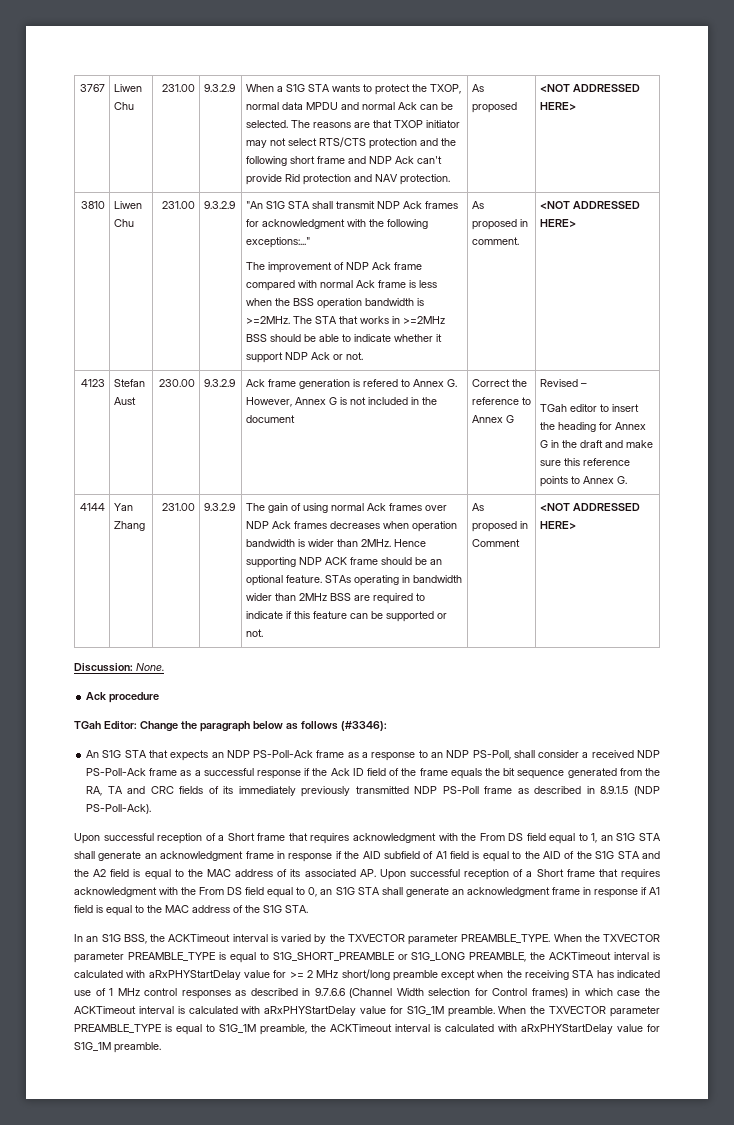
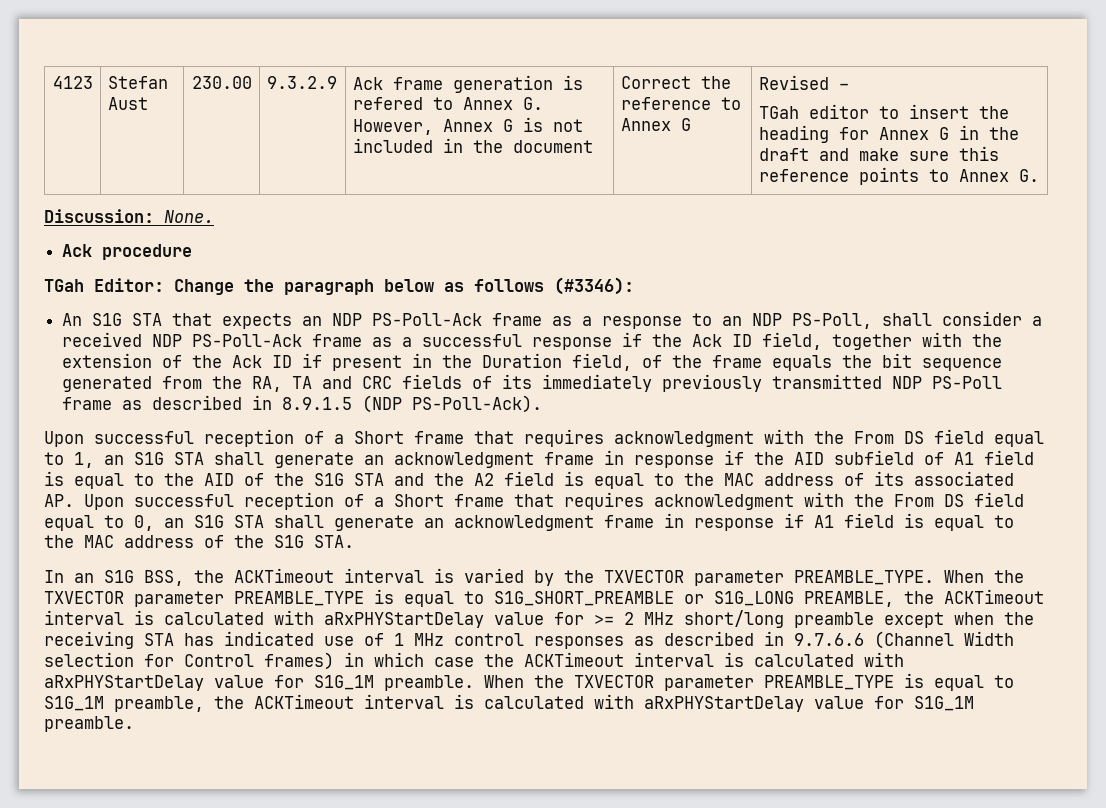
- 3767 | Liwen Chu | 231.00 | 9.3.2.9 | When a S1G STA wants to protect the TXOP, normal data MPDU and normal Ack can be selected. The reasons are that TXOP initiator may not select RTS/CTS protection and the following short frame and NDP Ack can't provide Rid protection and NAV protection. | As proposed | <NOT ADDRESSED HERE>
- 3810 | Liwen Chu | 231.00 | 9.3.2.9 | "An S1G STA shall transmit NDP Ack frames for acknowledgment with the following exceptions:..."
- The improvement of NDP Ack frame compared with normal Ack frame is less when the BSS operation bandwidth is >=2MHz. The STA that works in >=2MHz BSS should be able to indicate whether it support NDP Ack or not. | As proposed in comment. | <NOT ADDRESSED HERE>
- 4144 | Yan Zhang | 231.00 | 9.3.2.9 | The gain of using normal Ack frames over NDP Ack frames decreases when operation bandwidth is wider than 2MHz. Hence supporting NDP ACK frame should be an optional feature. STAs operating in bandwidth wider than 2MHz BSS are required to indicate if this feature can be supported or not. | As proposed in Comment | <NOT ADDRESSED HERE>
- An S1G STA that expects an NDP PS-Poll-Ack frame as a response to an NDP PS-Poll, shall consider a received NDP PS-Poll-Ack frame as a successful response if the Ack ID field of the frame equals the bit sequence generated from the RA, TA and CRC fields of its immediately previously transmitted NDP PS-Poll frame as described in 8.9.1.5 (NDP PS-Poll-Ack).
+ An S1G STA that expects an NDP PS-Poll-Ack frame as a response to an NDP PS-Poll, shall consider a received NDP PS-Poll-Ack frame as a successful response if the Ack ID field, together with the extension of the Ack ID if present in the Duration field, of the frame equals the bit sequence generated from the RA, TA and CRC fields of its immediately previously transmitted NDP PS-Poll frame as described in 8.9.1.5 (NDP PS-Poll-Ack).

